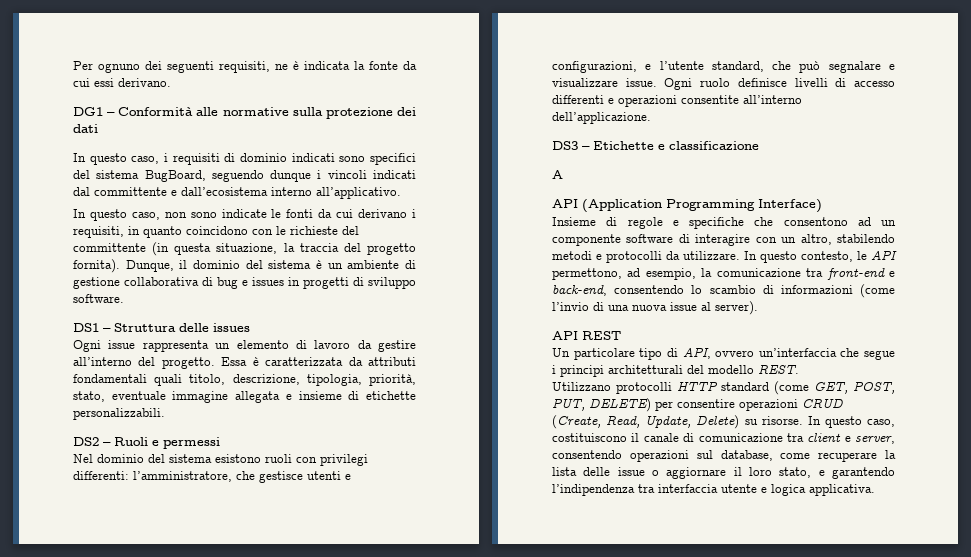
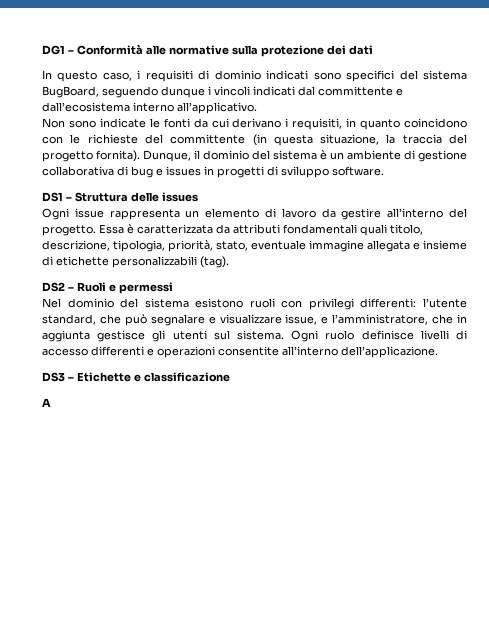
- Per ognuno dei seguenti requisiti, ne è indicata la fonte da cui essi derivano.
- In questo caso, non sono indicate le fonti da cui derivano i requisiti, in quanto coincidono con le richieste del committente (in questa situazione, la traccia del progetto fornita).
+ Non sono indicate le fonti da cui derivano i requisiti, in quanto coincidono con le richieste del committente (in questa situazione, la traccia del progetto fornita).
- Essa è caratterizzata da attributi fondamentali quali titolo, descrizione, tipologia, priorità, stato, eventuale immagine allegata e insieme di etichette personalizzabili.
+ Essa è caratterizzata da attributi fondamentali quali titolo, descrizione, tipologia, priorità, stato, eventuale immagine allegata e insieme di etichette personalizzabili (tag).
- Nel dominio del sistema esistono ruoli con privilegi differenti: l’amministratore, che gestisce utenti e configurazioni, e l’utente standard, che può segnalare e visualizzare issue.
+ Nel dominio del sistema esistono ruoli con privilegi differenti: l’utente standard, che può segnalare e visualizzare issue, e l’amministratore, che in aggiunta gestisce gli utenti sul sistema.
- API (Application Programming Interface)
- Insieme di regole e specifiche che consentono ad un componente software di interagire con un altro, stabilendo metodi e protocolli da utilizzare. In questo contesto, le API permettono, ad esempio, la comunicazione tra front-end e back-end, consentendo lo scambio di informazioni (come l’invio di una nuova issue al server).
- API REST
- Un particolare tipo di API, ovvero un’interfaccia che segue i principi architetturali del modello REST.
- Utilizzano protocolli HTTP standard (come GET, POST, PUT, DELETE) per consentire operazioni CRUD (Create, Read, Update, Delete) su risorse. In questo caso, costituiscono il canale di comunicazione tra client e server, consentendo operazioni sul database, come recuperare la lista delle issue o aggiornare il loro stato, e garantendo l’indipendenza tra interfaccia utente e logica applicativa.

